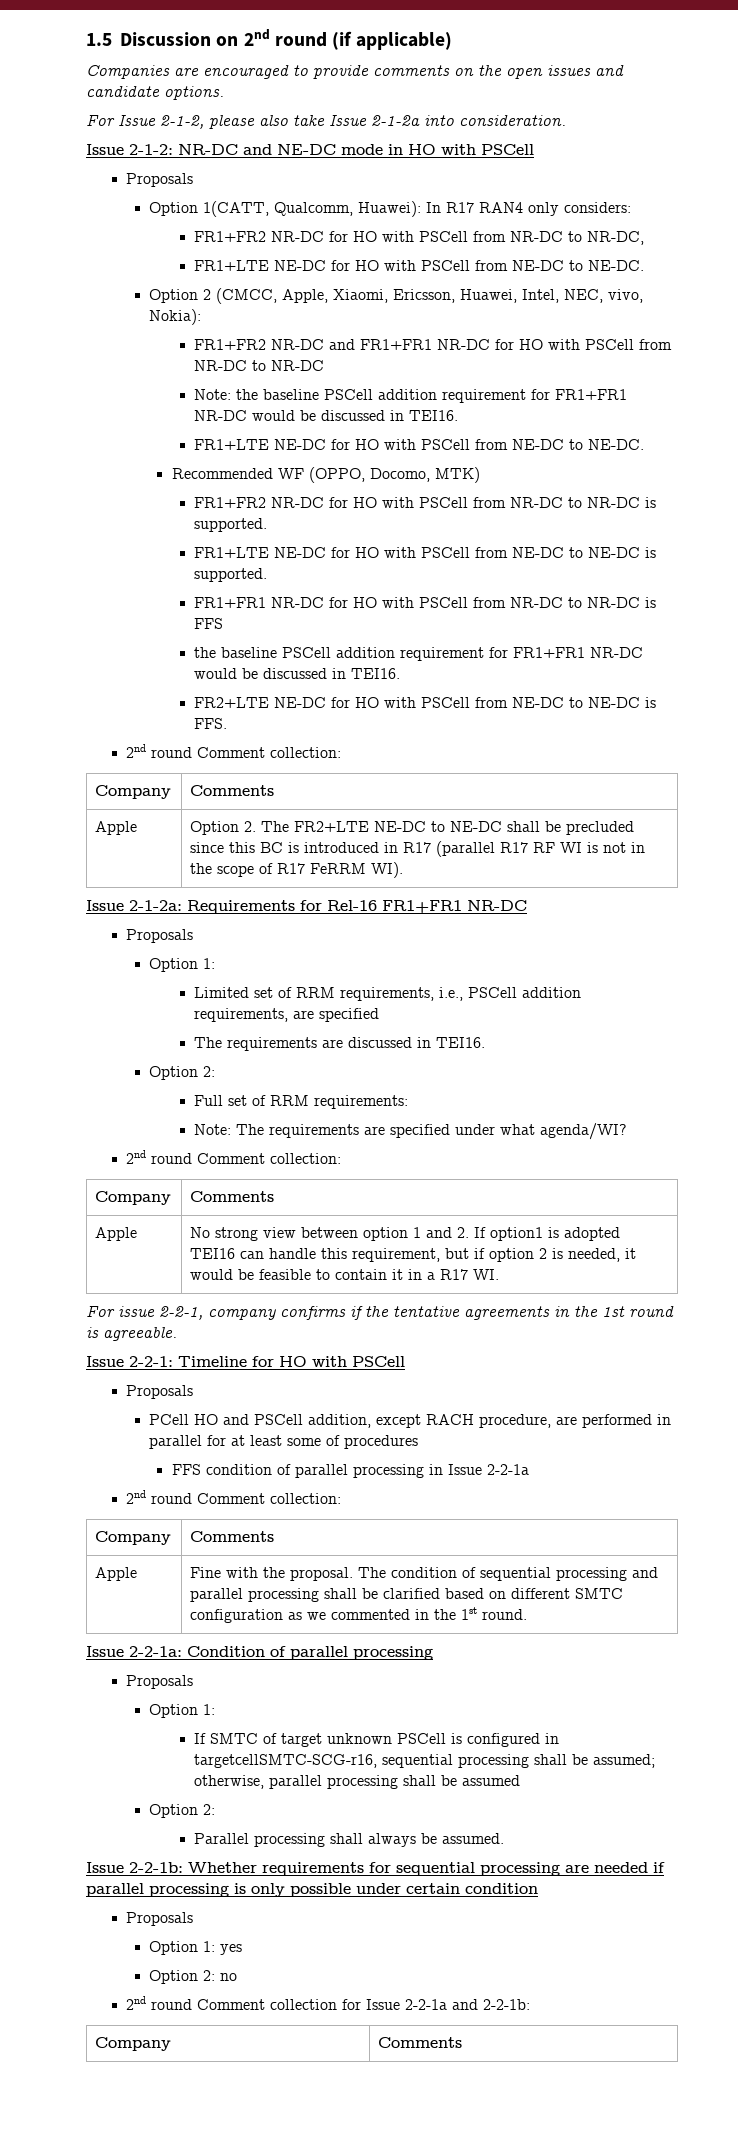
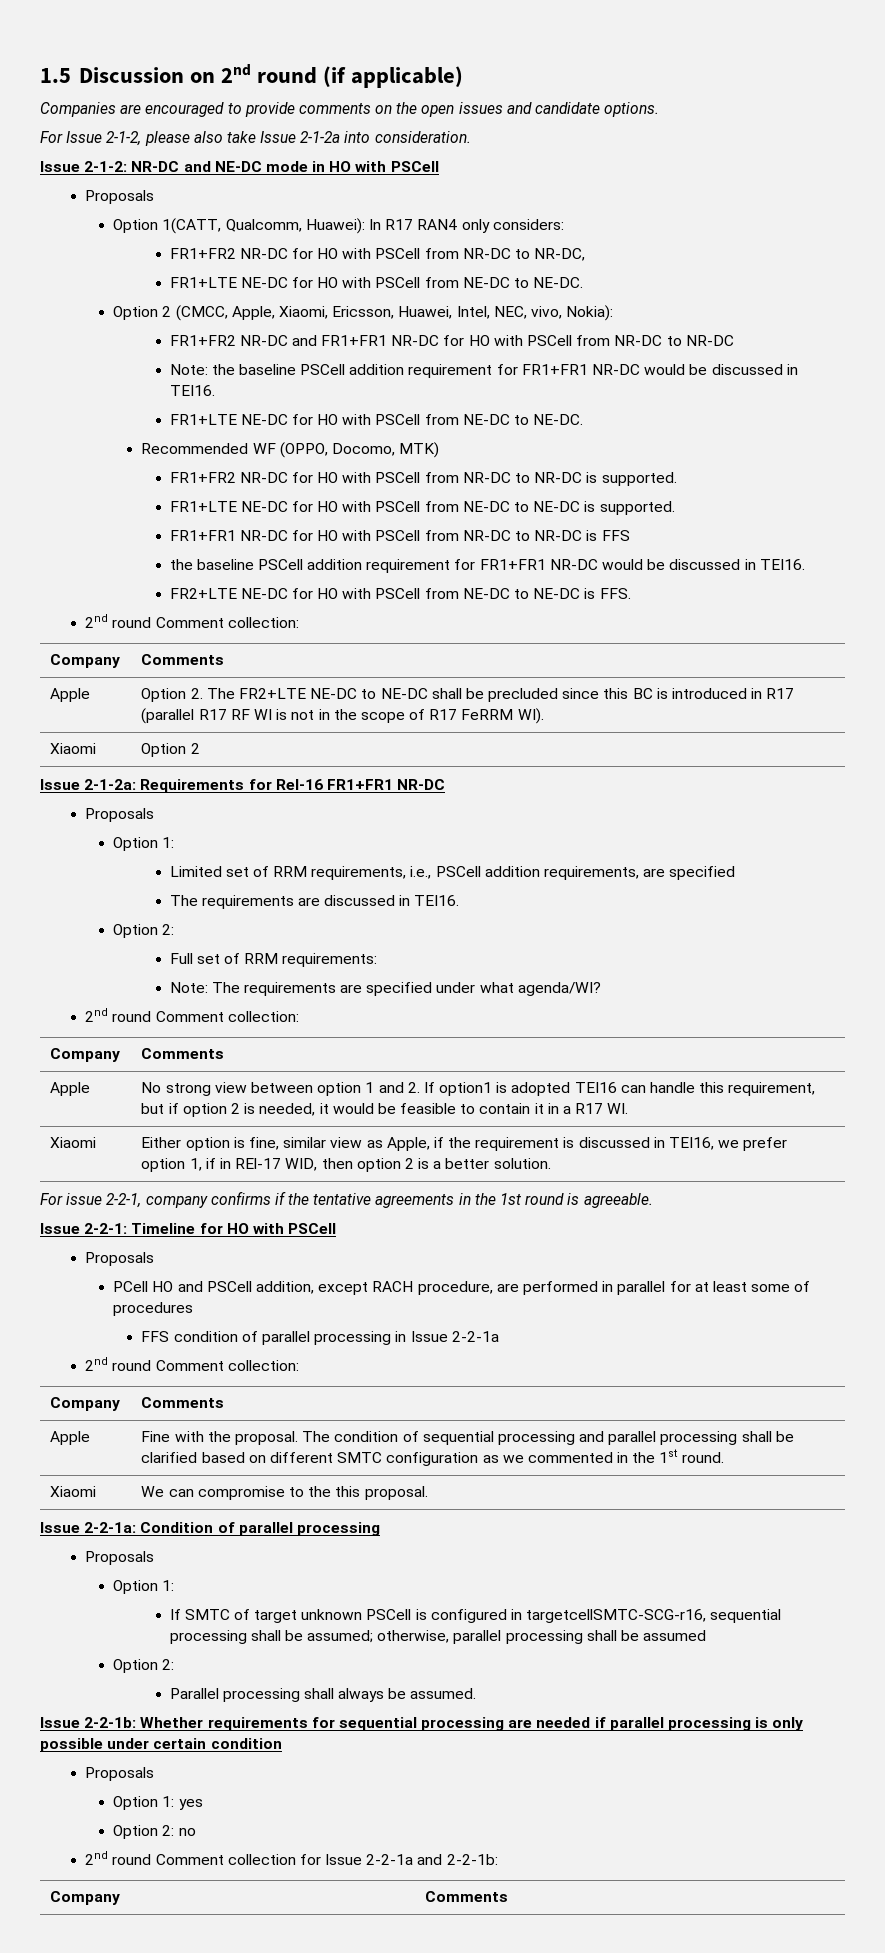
+ Xiaomi | Option 2
+ Xiaomi | Either option is fine, similar view as Apple, if the requirement is discussed in TEI16, we prefer option 1, if in REl-17 WID, then option 2 is a better solution.
+ Xiaomi | We can compromise to the this proposal.

